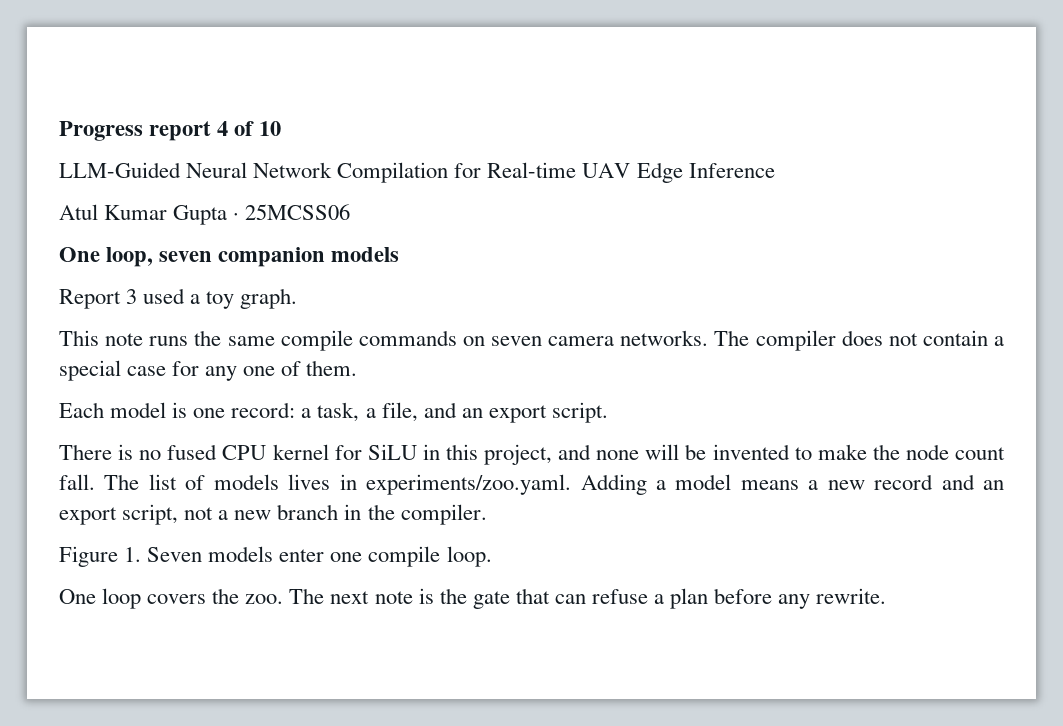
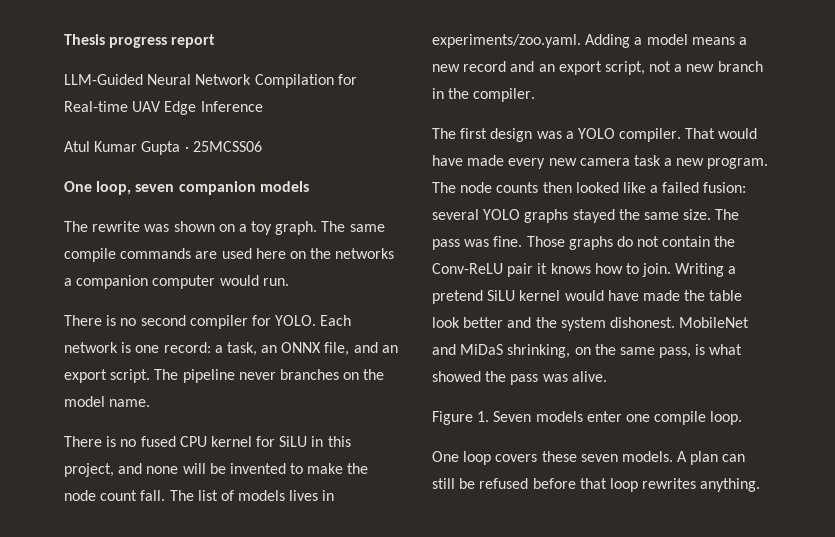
- Progress report 4 of 10
+ Thesis progress report
- Report 3 used a toy graph.
- This note runs the same compile commands on seven camera networks. The compiler does not contain a special case for any one of them.
- Each model is one record: a task, a file, and an export script.
+ The rewrite was shown on a toy graph. The same compile commands are used here on the networks a companion computer would run.
+ There is no second compiler for YOLO. Each network is one record: a task, an ONNX file, and an export script. The pipeline never branches on the model name.
+ The first design was a YOLO compiler. That would have made every new camera task a new program. The node counts then looked like a failed fusion: several YOLO graphs stayed the same size. The pass was fine. Those graphs do not contain the Conv-ReLU pair it knows how to join. Writing a pretend SiLU kernel would have made the table look better and the system dishonest. MobileNet and MiDaS shrinking, on the same pass, is what showed the pass was alive.
- One loop covers the zoo. The next note is the gate that can refuse a plan before any rewrite.
+ One loop covers these seven models. A plan can still be refused before that loop rewrites anything.

